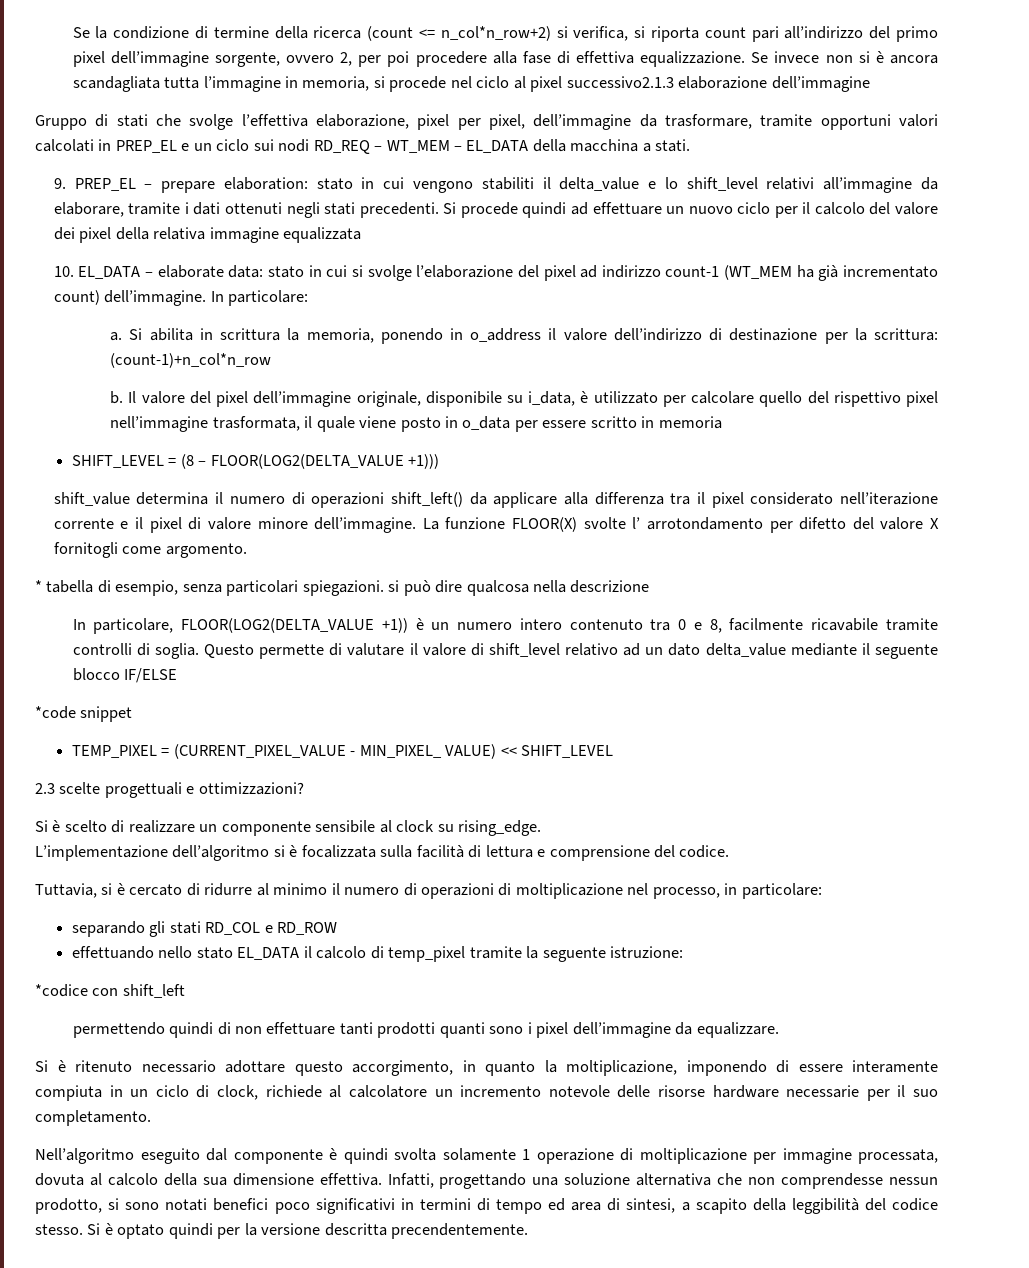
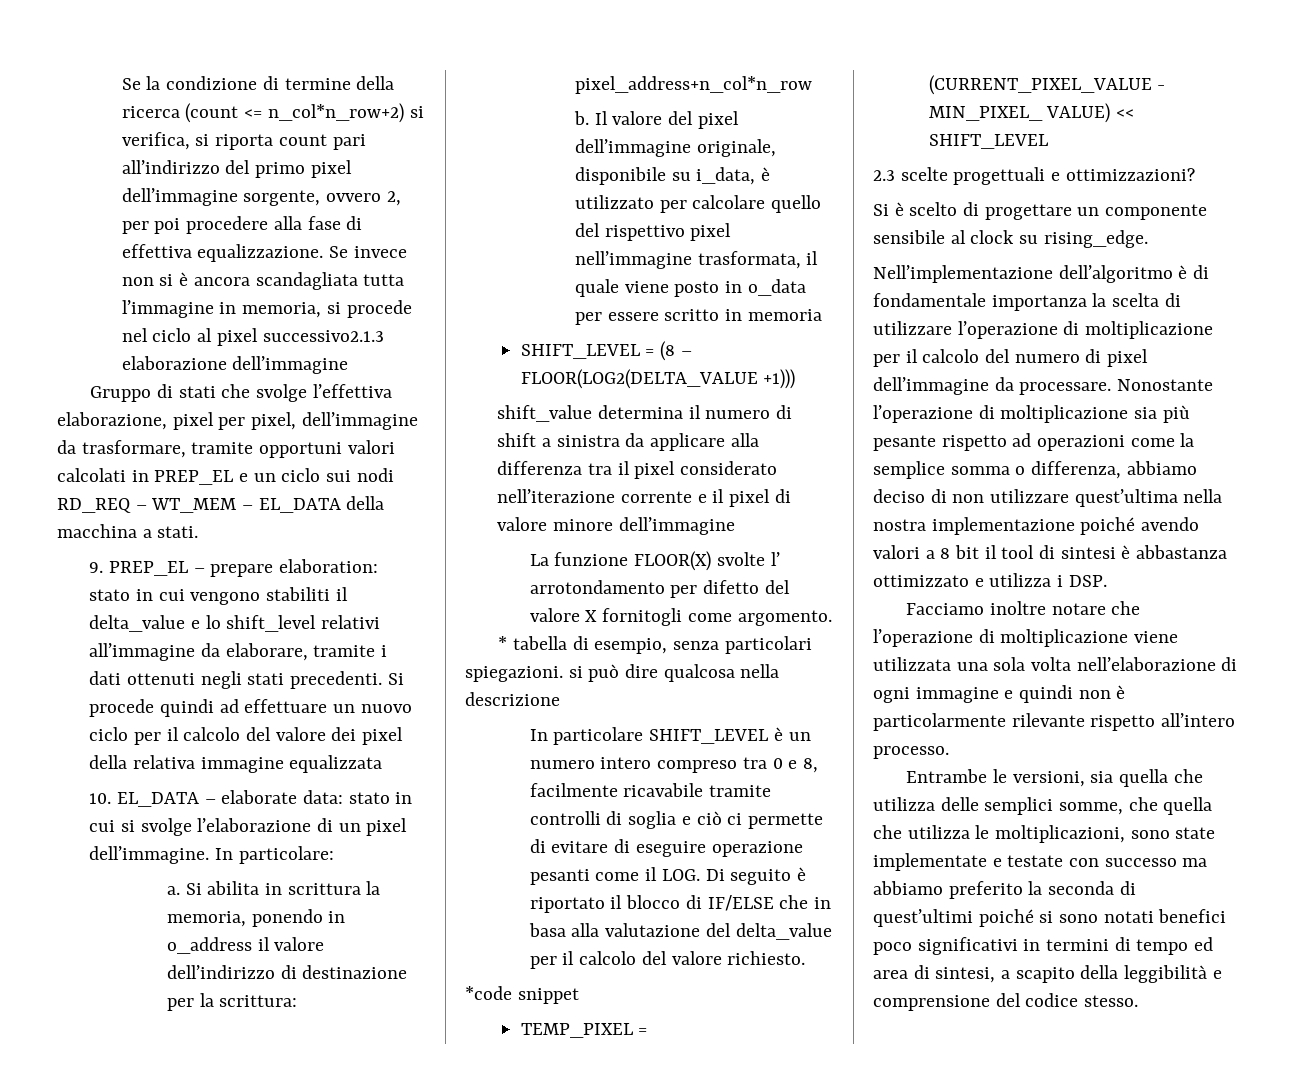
- 10. EL_DATA – elaborate data: stato in cui si svolge l’elaborazione del pixel ad indirizzo count-1 (WT_MEM ha già incrementato count) dell’immagine.
+ 10. EL_DATA – elaborate data: stato in cui si svolge l’elaborazione di un pixel dell’immagine.
- Si abilita in scrittura la memoria, ponendo in o_address il valore dell’indirizzo di destinazione per la scrittura: (count-1)+n_col*n_row
+ Si abilita in scrittura la memoria, ponendo in o_address il valore dell’indirizzo di destinazione per la scrittura: pixel_address+n_col*n_row
- shift_value determina il numero di operazioni shift_left() da applicare alla differenza tra il pixel considerato nell’iterazione corrente e il pixel di valore minore dell’immagine. La funzione FLOOR(X) svolte l’ arrotondamento per difetto del valore X fornitogli come argomento.
+ shift_value determina il numero di shift a sinistra da applicare alla differenza tra il pixel considerato nell’iterazione corrente e il pixel di valore minore dell’immagine
+ La funzione FLOOR(X) svolte l’ arrotondamento per difetto del valore X fornitogli come argomento.
- In particolare, FLOOR(LOG2(DELTA_VALUE +1)) è un numero intero contenuto tra 0 e 8, facilmente ricavabile tramite controlli di soglia. Questo permette di valutare il valore di shift_level relativo ad un dato delta_value mediante il seguente blocco IF/ELSE
+ In particolare SHIFT_LEVEL è un numero intero compreso tra 0 e 8, facilmente ricavabile tramite controlli di soglia e ciò ci permette di evitare di eseguire operazione pesanti come il LOG. Di seguito è riportato il blocco di IF/ELSE che in basa alla valutazione del delta_value per il calcolo del valore richiesto.
- Si è scelto di realizzare un componente sensibile al clock su rising_edge.
+ Si è scelto di progettare un componente sensibile al clock su rising_edge.
- L’implementazione dell’algoritmo si è focalizzata sulla facilità di lettura e comprensione del codice.
- Tuttavia, si è cercato di ridurre al minimo il numero di operazioni di moltiplicazione nel processo, in particolare:
- separando gli stati RD_COL e RD_ROW
- effettuando nello stato EL_DATA il calcolo di temp_pixel tramite la seguente istruzione:
- *codice con shift_left
- permettendo quindi di non effettuare tanti prodotti quanti sono i pixel dell’immagine da equalizzare.
- Si è ritenuto necessario adottare questo accorgimento, in quanto la moltiplicazione, imponendo di essere interamente compiuta in un ciclo di clock, richiede al calcolatore un incremento notevole delle risorse hardware necessarie per il suo completamento.
- Nell’algoritmo eseguito dal componente è quindi svolta solamente 1 operazione di moltiplicazione per immagine processata, dovuta al calcolo della sua dimensione effettiva. Infatti, progettando una soluzione alternativa che non comprendesse nessun prodotto, si sono notati benefici poco significativi in termini di tempo ed area di sintesi, a scapito della leggibilità del codice stesso. Si è optato quindi per la versione descritta precendentemente.
+ Nell’implementazione dell’algoritmo è di fondamentale importanza la scelta di utilizzare l’operazione di moltiplicazione per il calcolo del numero di pixel dell’immagine da processare. Nonostante l’operazione di moltiplicazione sia più pesante rispetto ad operazioni come la semplice somma o differenza, abbiamo deciso di non utilizzare quest’ultima nella nostra implementazione poiché avendo valori a 8 bit il tool di sintesi è abbastanza ottimizzato e utilizza i DSP.
+ Facciamo inoltre notare che l’operazione di moltiplicazione viene utilizzata una sola volta nell’elaborazione di ogni immagine e quindi non è particolarmente rilevante rispetto all’intero processo.
+ Entrambe le versioni, sia quella che utilizza delle semplici somme, che quella che utilizza le moltiplicazioni, sono state implementate e testate con successo ma abbiamo preferito la seconda di quest’ultimi poiché si sono notati benefici poco significativi in termini di tempo ed area di sintesi, a scapito della leggibilità e comprensione del codice stesso.

